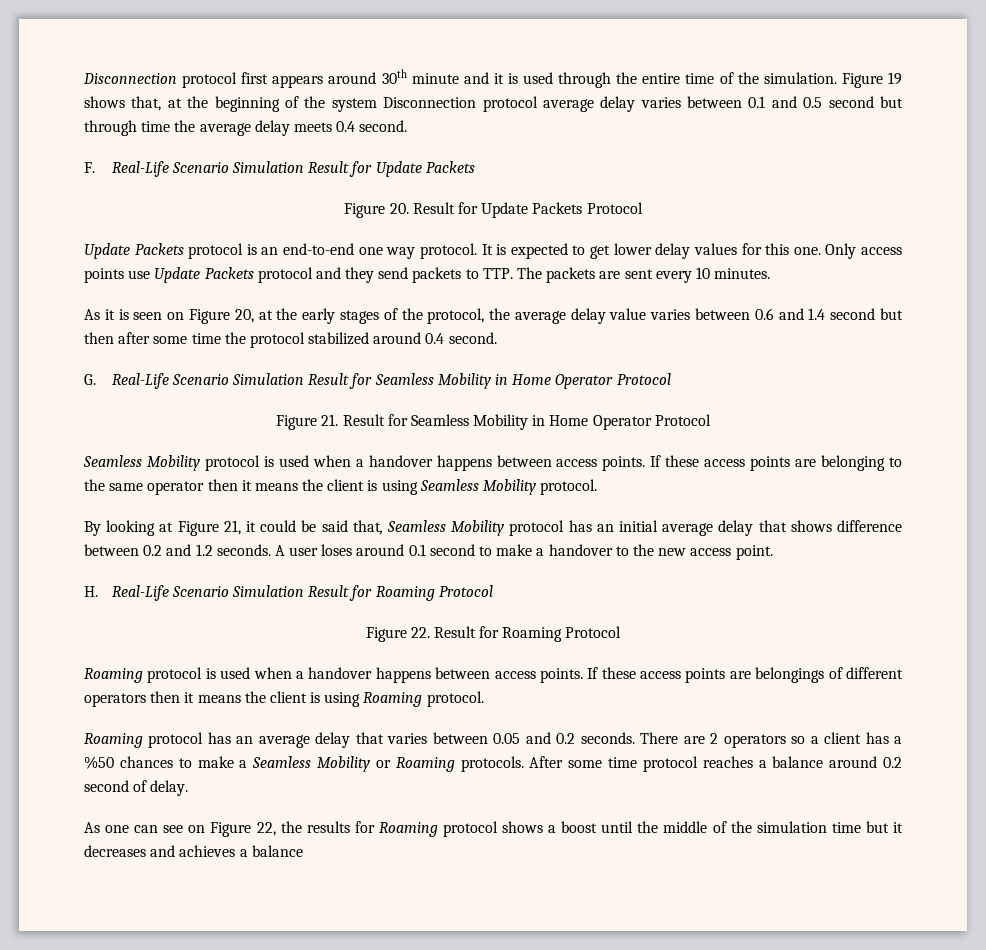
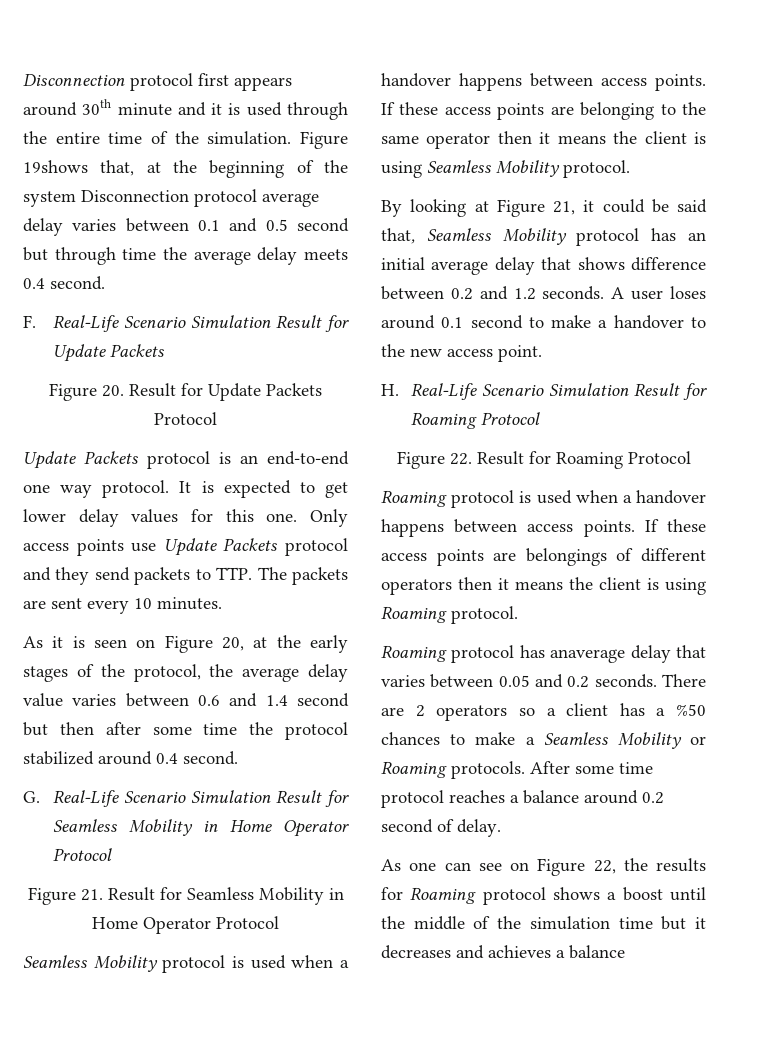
- Figure 19 shows that, at the beginning of the system Disconnection protocol average delay varies between 0.1 and 0.5 second but through time the average delay meets 0.4 second.
+ Figure 19shows that, at the beginning of the system Disconnection protocol average delay varies between 0.1 and 0.5 second but through time the average delay meets 0.4 second.
- Roaming protocol has an average delay that varies between 0.05 and 0.2 seconds.
+ Roaming protocol has anaverage delay that varies between 0.05 and 0.2 seconds.

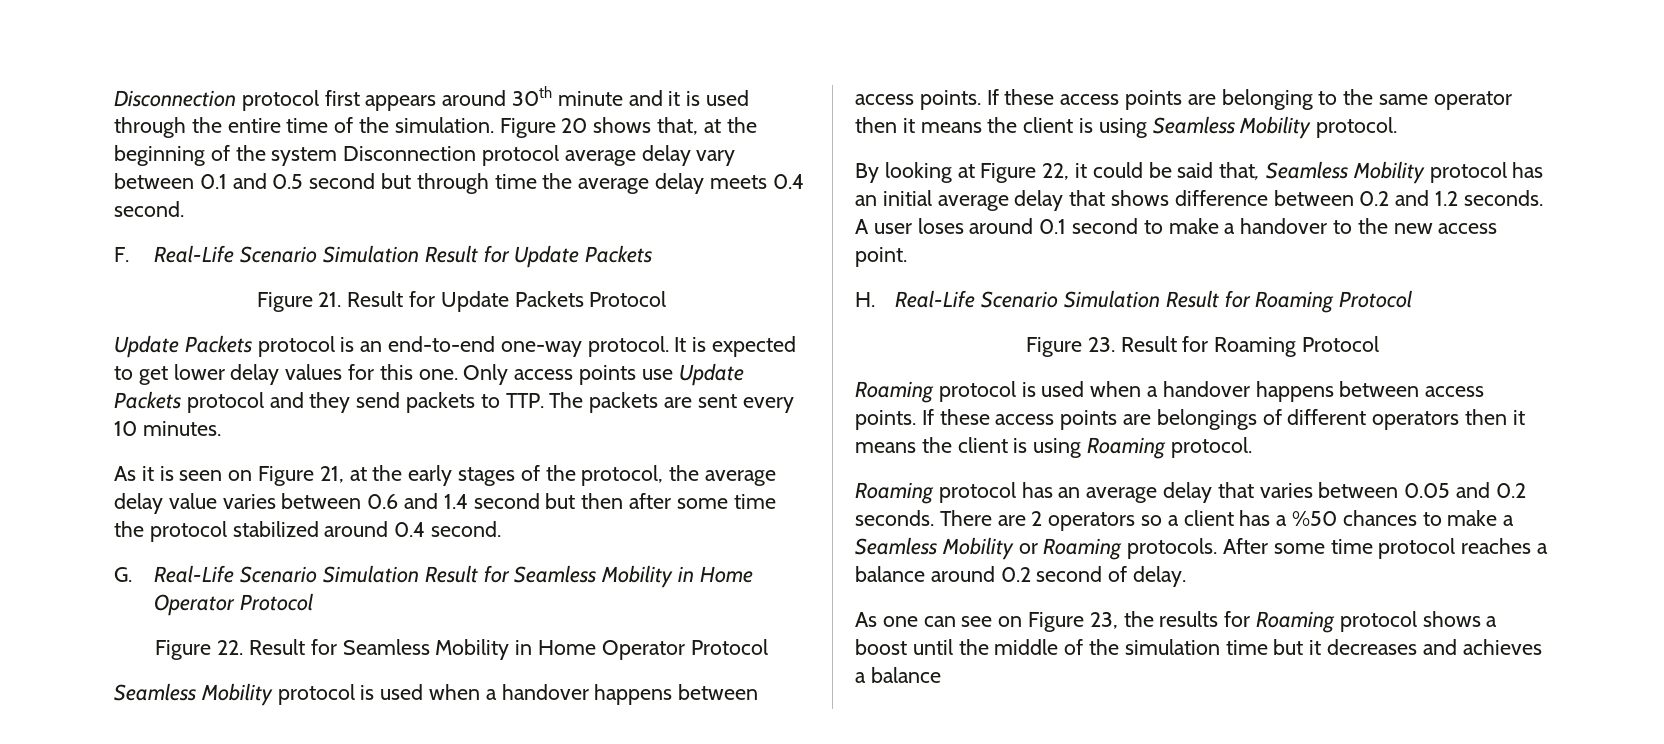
- Figure 19shows that, at the beginning of the system Disconnection protocol average delay varies between 0.1 and 0.5 second but through time the average delay meets 0.4 second.
+ Figure 20 shows that, at the beginning of the system Disconnection protocol average delay vary between 0.1 and 0.5 second but through time the average delay meets 0.4 second.
- Figure 20. Result for Update Packets Protocol
+ Figure 21. Result for Update Packets Protocol
- Update Packets protocol is an end-to-end one way protocol.
+ Update Packets protocol is an end-to-end one-way protocol.
- As it is seen on Figure 20, at the early stages of the protocol, the average delay value varies between 0.6 and 1.4 second but then after some time the protocol stabilized around 0.4 second.
+ As it is seen on Figure 21, at the early stages of the protocol, the average delay value varies between 0.6 and 1.4 second but then after some time the protocol stabilized around 0.4 second.
- Figure 21. Result for Seamless Mobility in Home Operator Protocol
+ Figure 22. Result for Seamless Mobility in Home Operator Protocol
- By looking at Figure 21, it could be said that, Seamless Mobility protocol has an initial average delay that shows difference between 0.2 and 1.2 seconds.
+ By looking at Figure 22, it could be said that, Seamless Mobility protocol has an initial average delay that shows difference between 0.2 and 1.2 seconds.
- Figure 22. Result for Roaming Protocol
+ Figure 23. Result for Roaming Protocol
- Roaming protocol has anaverage delay that varies between 0.05 and 0.2 seconds.
+ Roaming protocol has an average delay that varies between 0.05 and 0.2 seconds.
- As one can see on Figure 22, the results for Roaming protocol shows a boost until the middle of the simulation time but it decreases and achieves a balance
+ As one can see on Figure 23, the results for Roaming protocol shows a boost until the middle of the simulation time but it decreases and achieves a balance

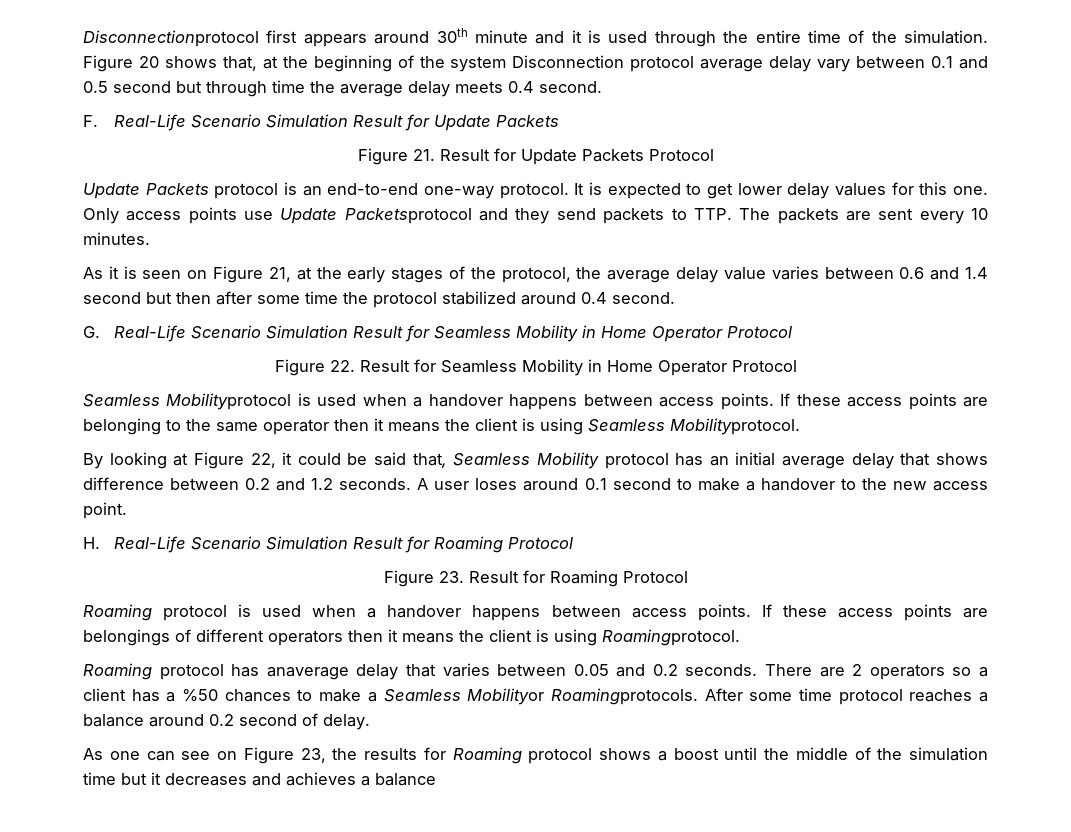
- Disconnection protocol first appears around 30th minute and it is used through the entire time of the simulation.
+ Disconnectionprotocol first appears around 30th minute and it is used through the entire time of the simulation.
- Only access points use Update Packets protocol and they send packets to TTP. The packets are sent every 10 minutes.
+ Only access points use Update Packetsprotocol and they send packets to TTP. The packets are sent every 10 minutes.
- Seamless Mobility protocol is used when a handover happens between access points.
+ Seamless Mobilityprotocol is used when a handover happens between access points.
- If these access points are belonging to the same operator then it means the client is using Seamless Mobility protocol.
+ If these access points are belonging to the same operator then it means the client is using Seamless Mobilityprotocol.
- If these access points are belongings of different operators then it means the client is using Roaming protocol.
+ If these access points are belongings of different operators then it means the client is using Roamingprotocol.
- Roaming protocol has an average delay that varies between 0.05 and 0.2 seconds.
+ Roaming protocol has anaverage delay that varies between 0.05 and 0.2 seconds.
- There are 2 operators so a client has a %50 chances to make a Seamless Mobility or Roaming protocols.
+ There are 2 operators so a client has a %50 chances to make a Seamless Mobilityor Roamingprotocols.

